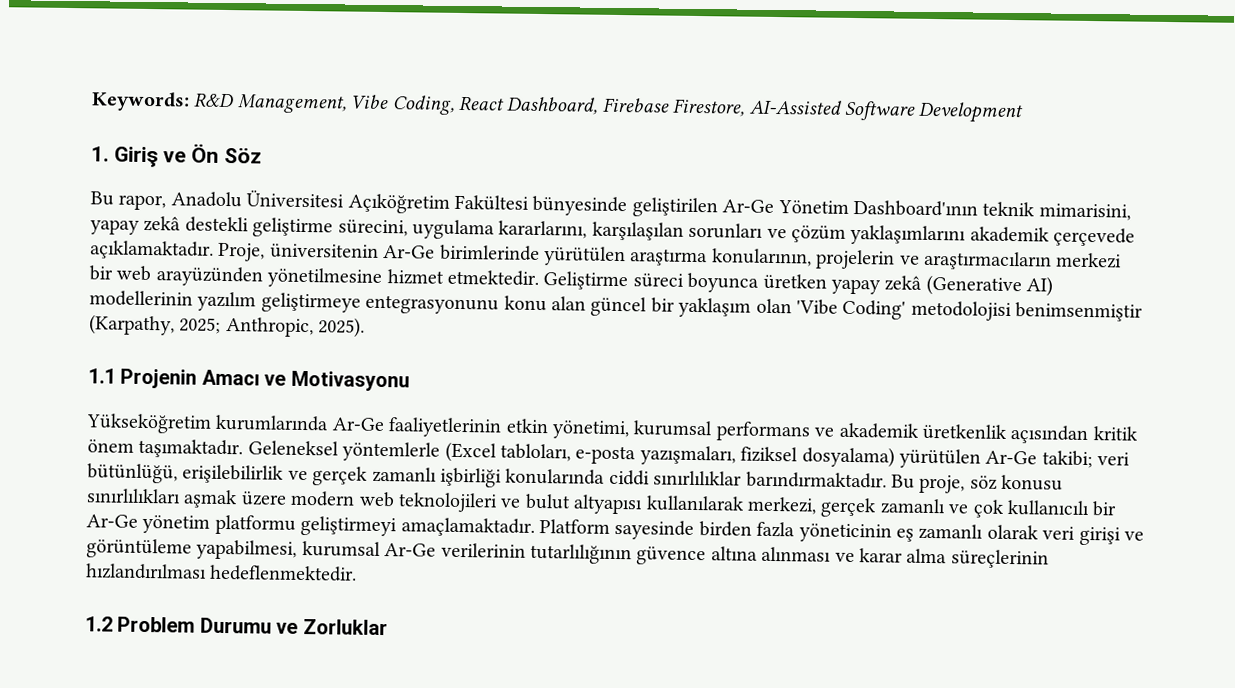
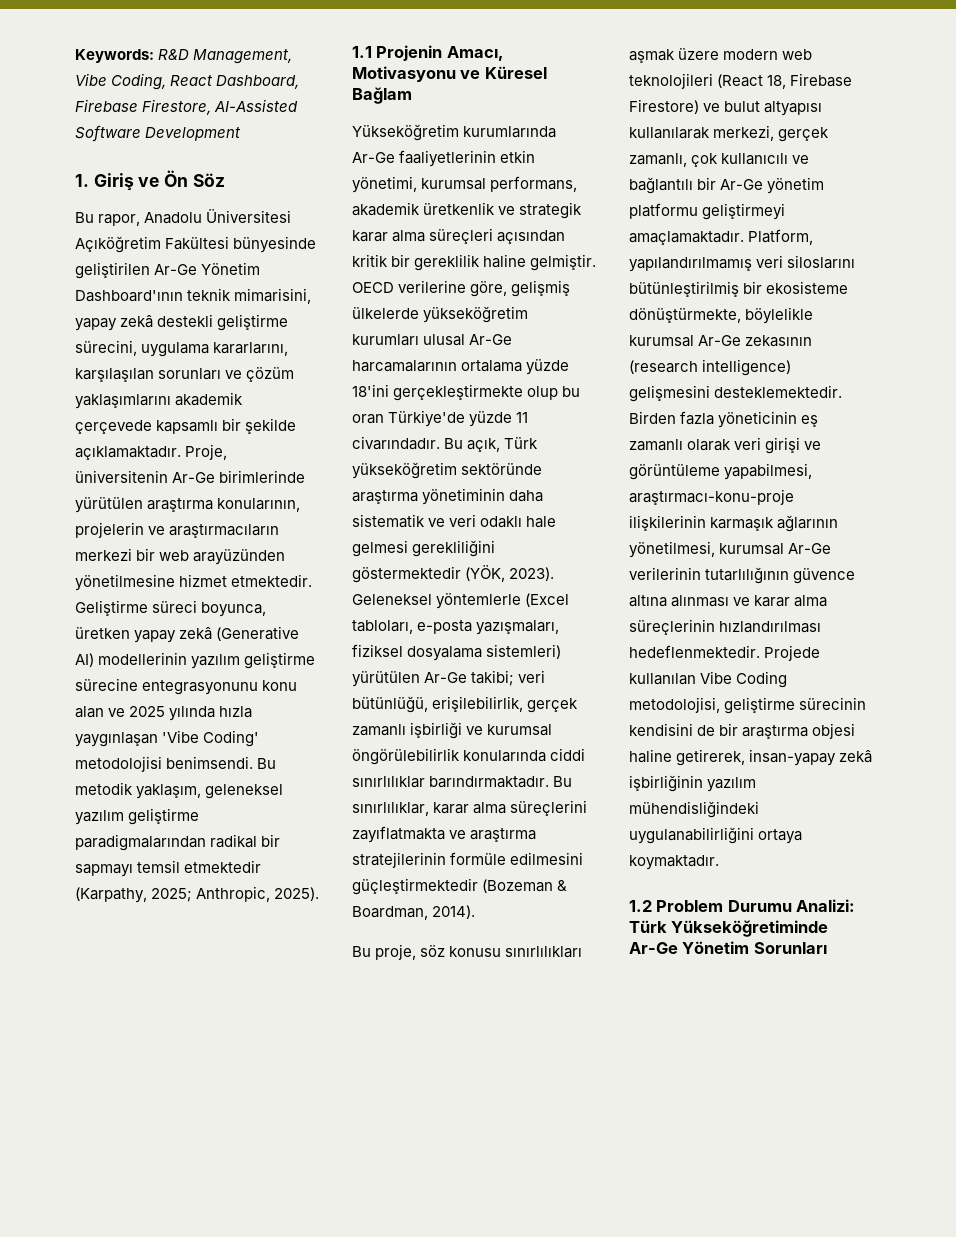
- Bu rapor, Anadolu Üniversitesi Açıköğretim Fakültesi bünyesinde geliştirilen Ar-Ge Yönetim Dashboard'ının teknik mimarisini, yapay zekâ destekli geliştirme sürecini, uygulama kararlarını, karşılaşılan sorunları ve çözüm yaklaşımlarını akademik çerçevede açıklamaktadır.
+ Bu rapor, Anadolu Üniversitesi Açıköğretim Fakültesi bünyesinde geliştirilen Ar-Ge Yönetim Dashboard'ının teknik mimarisini, yapay zekâ destekli geliştirme sürecini, uygulama kararlarını, karşılaşılan sorunları ve çözüm yaklaşımlarını akademik çerçevede kapsamlı bir şekilde açıklamaktadır.
- Geliştirme süreci boyunca üretken yapay zekâ (Generative AI) modellerinin yazılım geliştirmeye entegrasyonunu konu alan güncel bir yaklaşım olan 'Vibe Coding' metodolojisi benimsenmiştir (Karpathy, 2025; Anthropic, 2025).
+ Geliştirme süreci boyunca, üretken yapay zekâ (Generative AI) modellerinin yazılım geliştirme sürecine entegrasyonunu konu alan ve 2025 yılında hızla yaygınlaşan 'Vibe Coding' metodolojisi benimsendi. Bu metodik yaklaşım, geleneksel yazılım geliştirme paradigmalarından radikal bir sapmayı temsil etmektedir (Karpathy, 2025; Anthropic, 2025).
- 1.1 Projenin Amacı ve Motivasyonu
+ 1.1 Projenin Amacı, Motivasyonu ve Küresel Bağlam
- Yükseköğretim kurumlarında Ar-Ge faaliyetlerinin etkin yönetimi, kurumsal performans ve akademik üretkenlik açısından kritik önem taşımaktadır.
+ Yükseköğretim kurumlarında Ar-Ge faaliyetlerinin etkin yönetimi, kurumsal performans, akademik üretkenlik ve strategik karar alma süreçleri açısından kritik bir gereklilik haline gelmiştir. OECD verilerine göre, gelişmiş ülkelerde yükseköğretim kurumları ulusal Ar-Ge harcamalarının ortalama yüzde 18'ini gerçekleştirmekte olup bu oran Türkiye'de yüzde 11 civarındadır. Bu açık, Türk yükseköğretim sektöründe araştırma yönetiminin daha sistematik ve veri odaklı hale gelmesi gerekliliğini göstermektedir (YÖK, 2023).
- Geleneksel yöntemlerle (Excel tabloları, e-posta yazışmaları, fiziksel dosyalama) yürütülen Ar-Ge takibi; veri bütünlüğü, erişilebilirlik ve gerçek zamanlı işbirliği konularında ciddi sınırlılıklar barındırmaktadır.
+ Geleneksel yöntemlerle (Excel tabloları, e-posta yazışmaları, fiziksel dosyalama sistemleri) yürütülen Ar-Ge takibi; veri bütünlüğü, erişilebilirlik, gerçek zamanlı işbirliği ve kurumsal öngörülebilirlik konularında ciddi sınırlılıklar barındırmaktadır.
- Bu proje, söz konusu sınırlılıkları aşmak üzere modern web teknolojileri ve bulut altyapısı kullanılarak merkezi, gerçek zamanlı ve çok kullanıcılı bir Ar-Ge yönetim platformu geliştirmeyi amaçlamaktadır.
+ Bu sınırlılıklar, karar alma süreçlerini zayıflatmakta ve araştırma stratejilerinin formüle edilmesini güçleştirmektedir (Bozeman & Boardman, 2014).
+ Bu proje, söz konusu sınırlılıkları aşmak üzere modern web teknolojileri (React 18, Firebase Firestore) ve bulut altyapısı kullanılarak merkezi, gerçek zamanlı, çok kullanıcılı ve bağlantılı bir Ar-Ge yönetim platformu geliştirmeyi amaçlamaktadır.
- Platform sayesinde birden fazla yöneticinin eş zamanlı olarak veri girişi ve görüntüleme yapabilmesi, kurumsal Ar-Ge verilerinin tutarlılığının güvence altına alınması ve karar alma süreçlerinin hızlandırılması hedeflenmektedir.
- 1.2 Problem Durumu ve Zorluklar
+ Platform, yapılandırılmamış veri siloslarını bütünleştirilmiş bir ekosisteme dönüştürmekte, böylelikle kurumsal Ar-Ge zekasının (research intelligence) gelişmesini desteklemektedir. Birden fazla yöneticinin eş zamanlı olarak veri girişi ve görüntüleme yapabilmesi, araştırmacı-konu-proje ilişkilerinin karmaşık ağlarının yönetilmesi, kurumsal Ar-Ge verilerinin tutarlılığının güvence altına alınması ve karar alma süreçlerinin hızlandırılması hedeflenmektedir. Projede kullanılan Vibe Coding metodolojisi, geliştirme sürecinin kendisini de bir araştırma objesi haline getirerek, insan-yapay zekâ işbirliğinin yazılım mühendisliğindeki uygulanabilirliğini ortaya koymaktadır.
+ 1.2 Problem Durumu Analizi: Türk Yükseköğretiminde Ar-Ge Yönetim Sorunları

